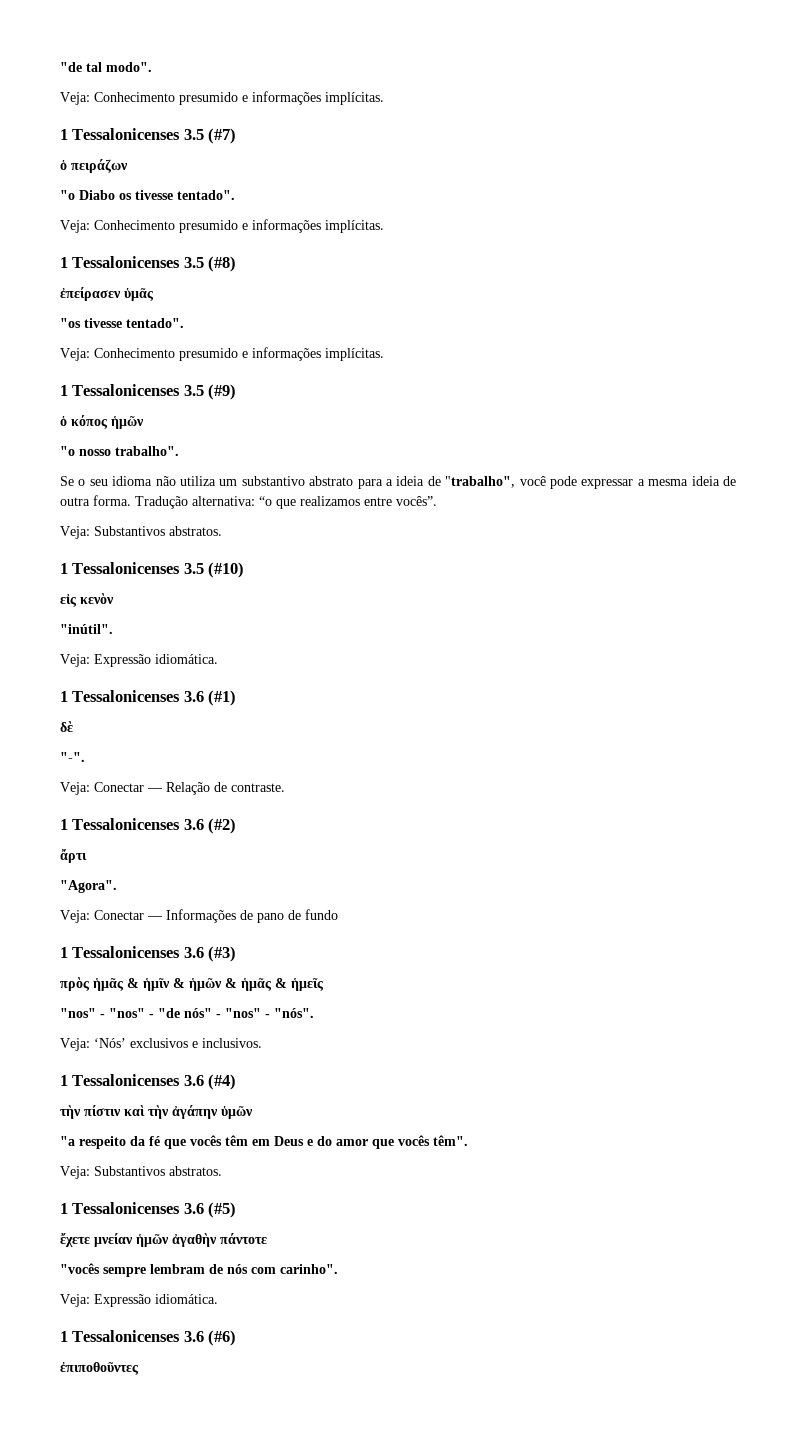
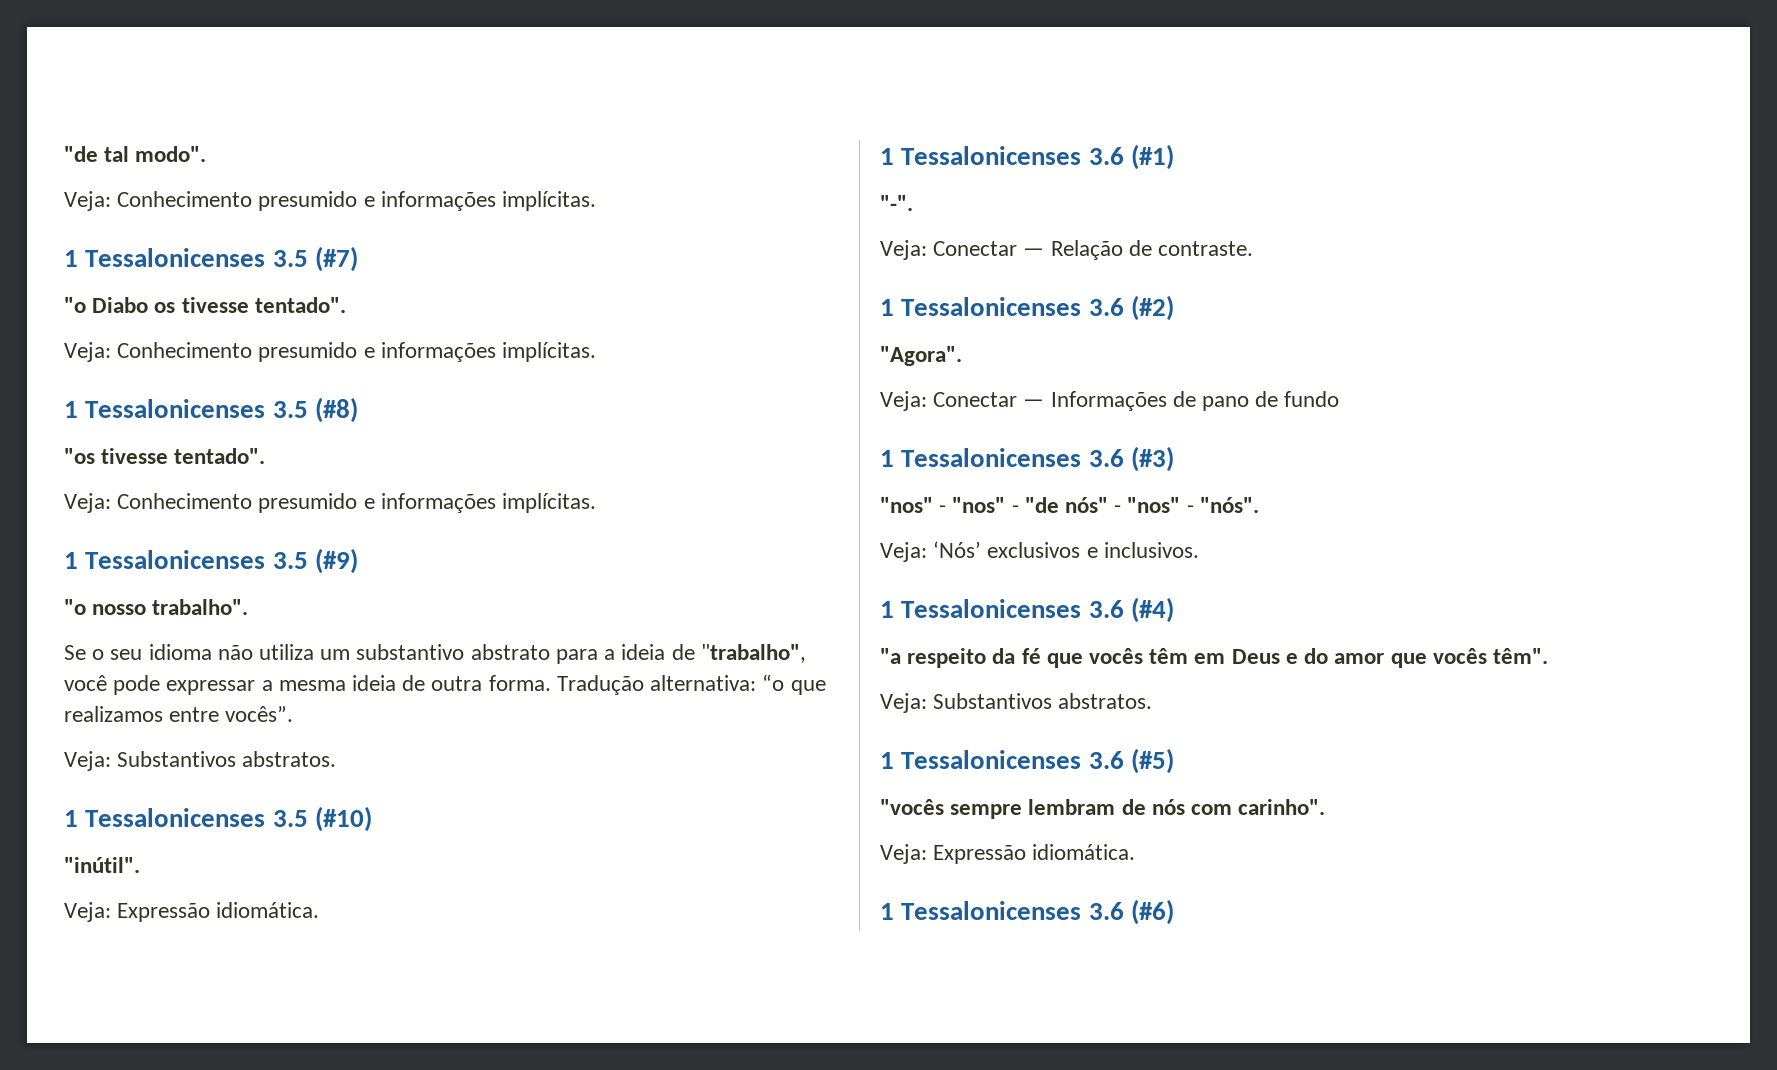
- ὁ πειράζων
- ἐπείρασεν ὑμᾶς
- ὁ κόπος ἡμῶν
- εἰς κενὸν
- δὲ
- ἄρτι
- πρὸς ἡμᾶς & ἡμῖν & ἡμῶν & ἡμᾶς & ἡμεῖς
- τὴν πίστιν καὶ τὴν ἀγάπην ὑμῶν
- ἔχετε μνείαν ἡμῶν ἀγαθὴν πάντοτε
- ἐπιποθοῦντες

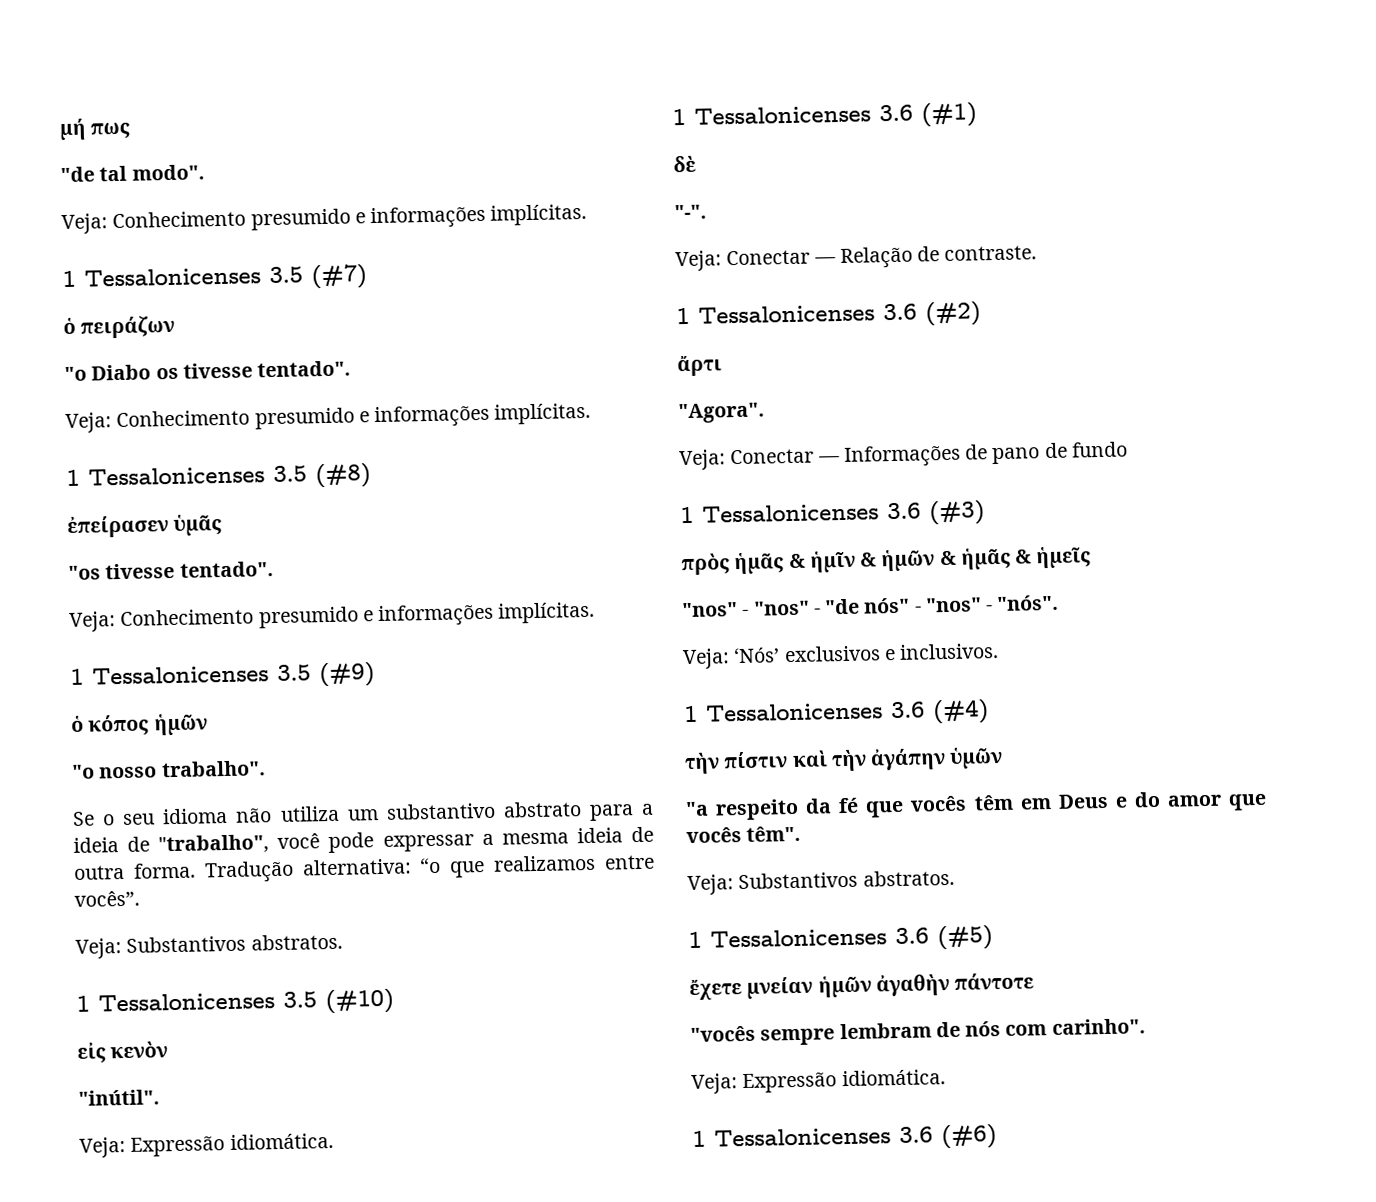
+ μή πως
+ ὁ πειράζων
+ ἐπείρασεν ὑμᾶς
+ ὁ κόπος ἡμῶν
+ εἰς κενὸν
+ δὲ
+ ἄρτι
+ πρὸς ἡμᾶς & ἡμῖν & ἡμῶν & ἡμᾶς & ἡμεῖς
+ τὴν πίστιν καὶ τὴν ἀγάπην ὑμῶν
+ ἔχετε μνείαν ἡμῶν ἀγαθὴν πάντοτε

